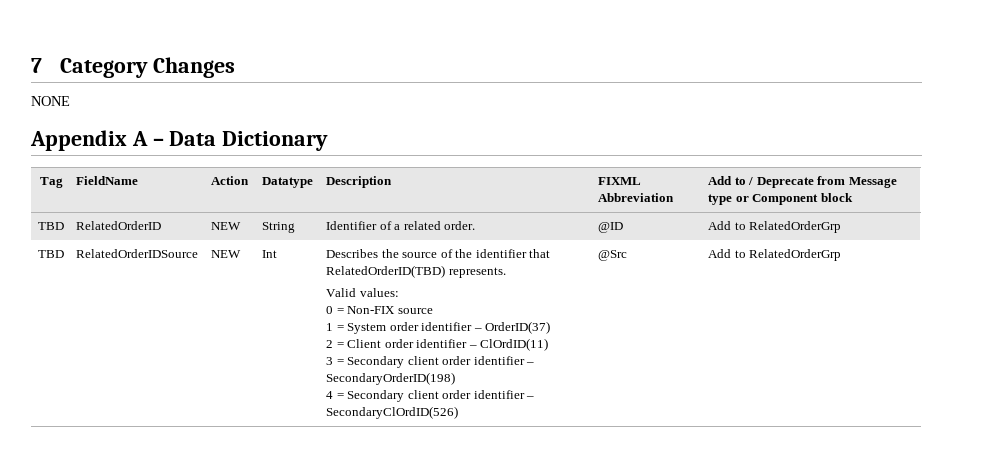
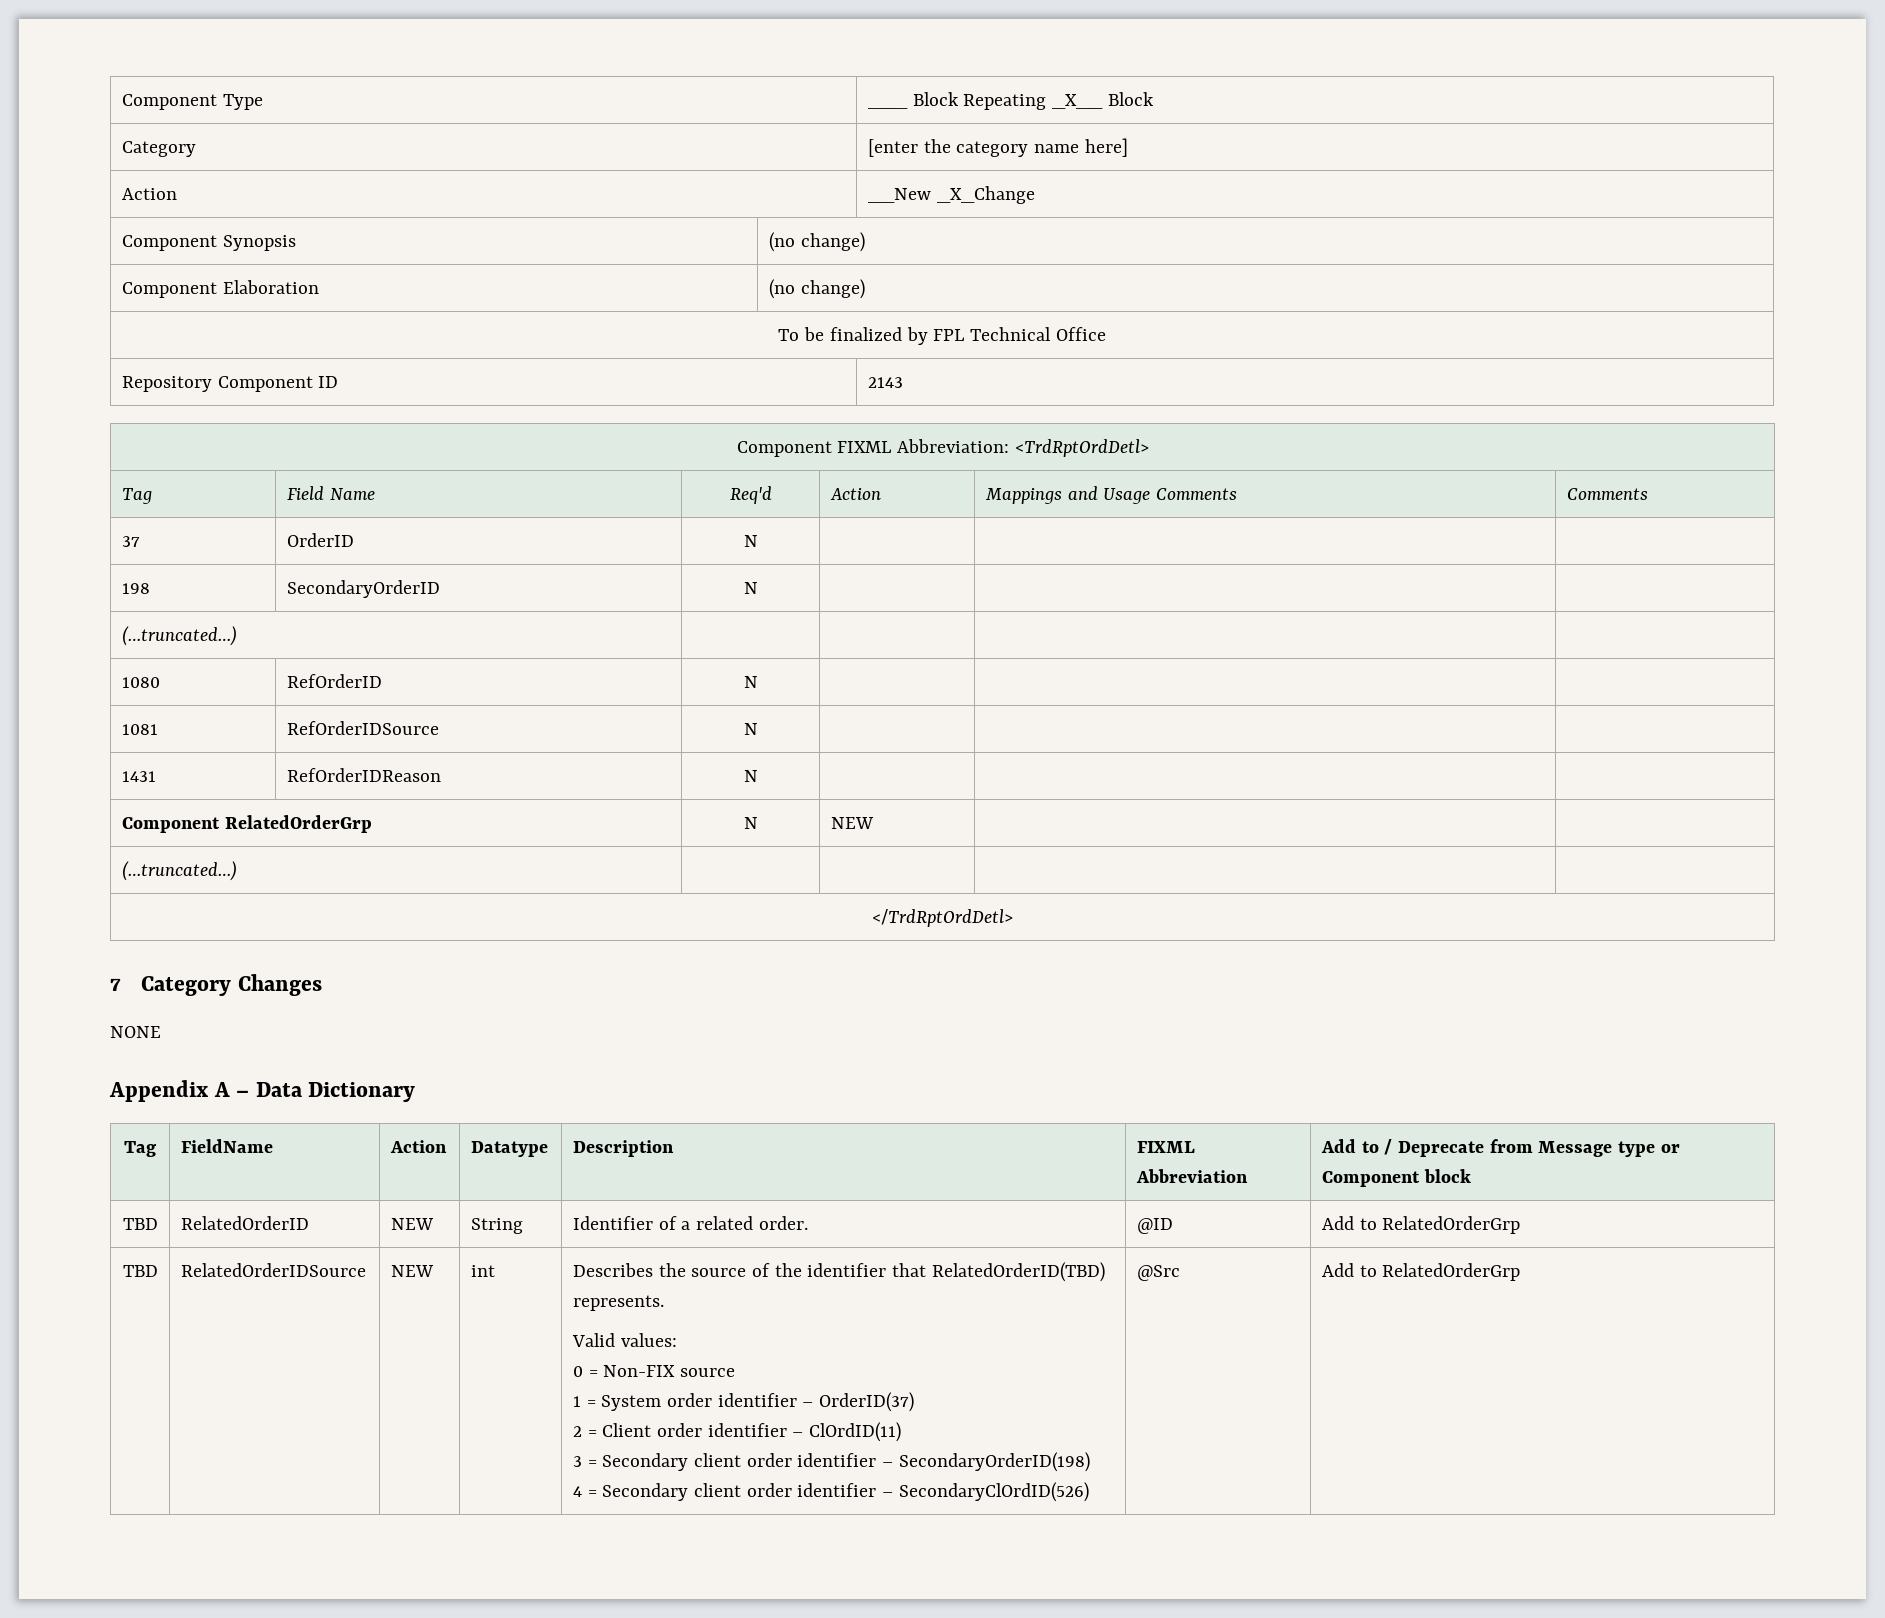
+ Component Type | ___ Block Repeating _X__ Block
+ Category | [enter the category name here]
+ Action | __New _X_Change
+ Component Synopsis | (no change)
+ Component Elaboration | (no change)
+ To be finalized by FPL Technical Office
+ Repository Component ID | 2143
+ Component FIXML Abbreviation: <TrdRptOrdDetl>
+ Tag | Field Name | Req'd | Action | Mappings and Usage Comments | Comments
+ 37 | OrderID | N | | |
+ 198 | SecondaryOrderID | N | | |
+ (…truncated…) | | | |
+ 1080 | RefOrderID | N | | |
+ 1081 | RefOrderIDSource | N | | |
+ 1431 | RefOrderIDReason | N | | |
+ Component RelatedOrderGrp | N | NEW | |
+ (…truncated…) | | | |
+ </TrdRptOrdDetl>
- Int
+ int

